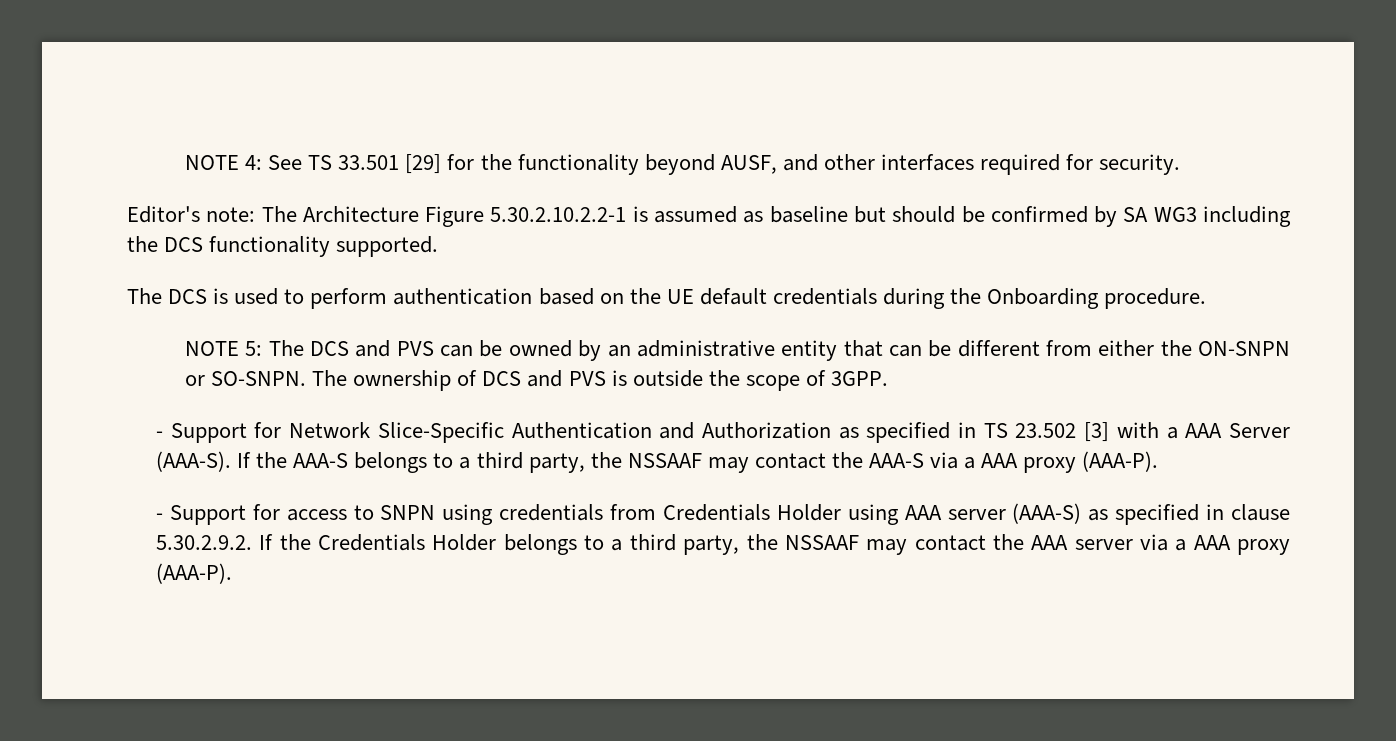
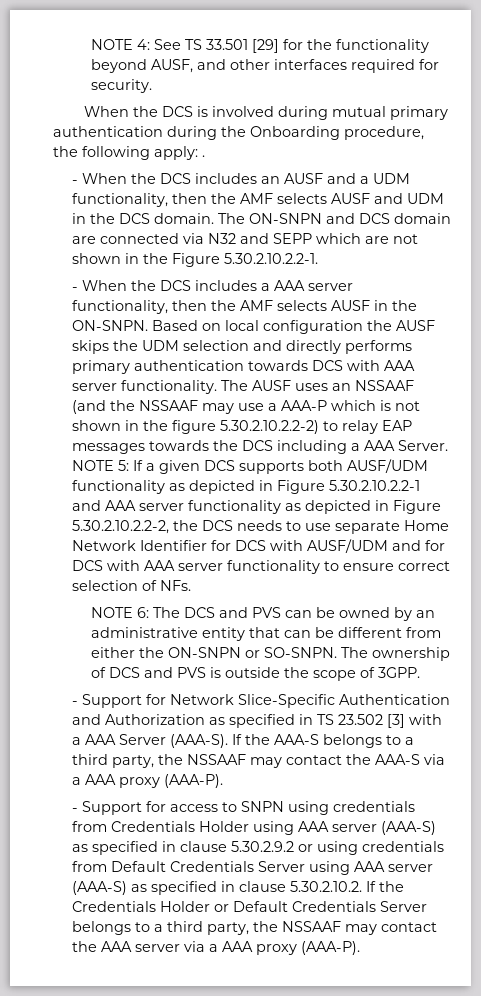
- Editor's note: The Architecture Figure 5.30.2.10.2.2-1 is assumed as baseline but should be confirmed by SA WG3 including the DCS functionality supported.
- The DCS is used to perform authentication based on the UE default credentials during the Onboarding procedure.
- NOTE 5: The DCS and PVS can be owned by an administrative entity that can be different from either the ON-SNPN or SO-SNPN.
+ When the DCS is involved during mutual primary authentication during the Onboarding procedure, the following apply: .
+ - When the DCS includes an AUSF and a UDM functionality, then the AMF selects AUSF and UDM in the DCS domain. The ON-SNPN and DCS domain are connected via N32 and SEPP which are not shown in the Figure 5.30.2.10.2.2-1.
+ - When the DCS includes a AAA server functionality, then the AMF selects AUSF in the ON-SNPN. Based on local configuration the AUSF skips the UDM selection and directly performs primary authentication towards DCS with AAA server functionality. The AUSF uses an NSSAAF (and the NSSAAF may use a AAA-P which is not shown in the figure 5.30.2.10.2.2-2) to relay EAP messages towards the DCS including a AAA Server. NOTE 5: If a given DCS supports both AUSF/UDM functionality as depicted in Figure 5.30.2.10.2.2-1 and AAA server functionality as depicted in Figure 5.30.2.10.2.2-2, the DCS needs to use separate Home Network Identifier for DCS with AUSF/UDM and for DCS with AAA server functionality to ensure correct selection of NFs.
+ NOTE 6: The DCS and PVS can be owned by an administrative entity that can be different from either the ON-SNPN or SO-SNPN.
- - Support for access to SNPN using credentials from Credentials Holder using AAA server (AAA-S) as specified in clause 5.30.2.9.2. If the Credentials Holder belongs to a third party, the NSSAAF may contact the AAA server via a AAA proxy (AAA-P).
+ - Support for access to SNPN using credentials from Credentials Holder using AAA server (AAA-S) as specified in clause 5.30.2.9.2 or using credentials from Default Credentials Server using AAA server (AAA-S) as specified in clause 5.30.2.10.2. If the Credentials Holder or Default Credentials Server belongs to a third party, the NSSAAF may contact the AAA server via a AAA proxy (AAA-P).

